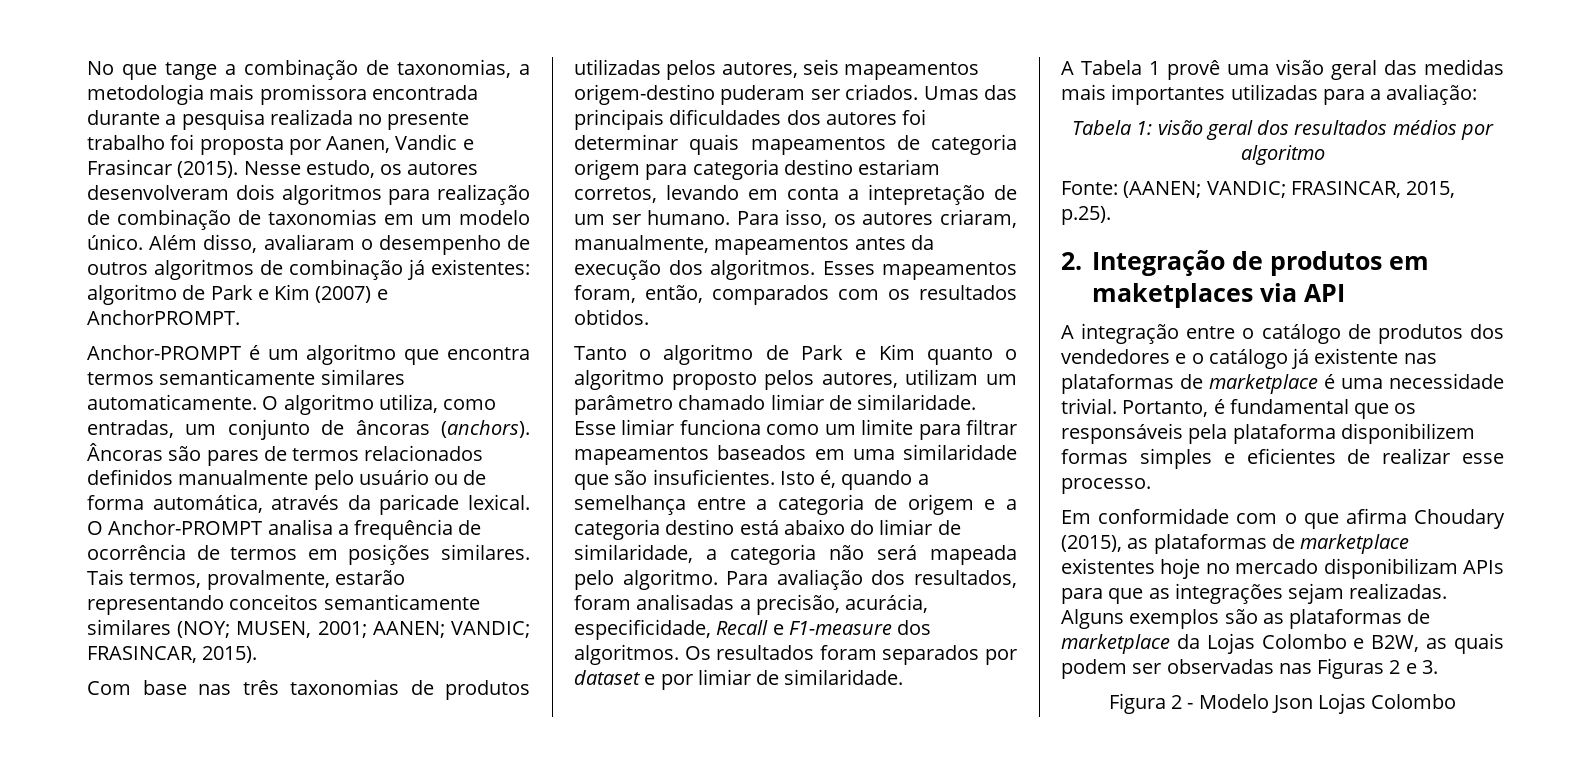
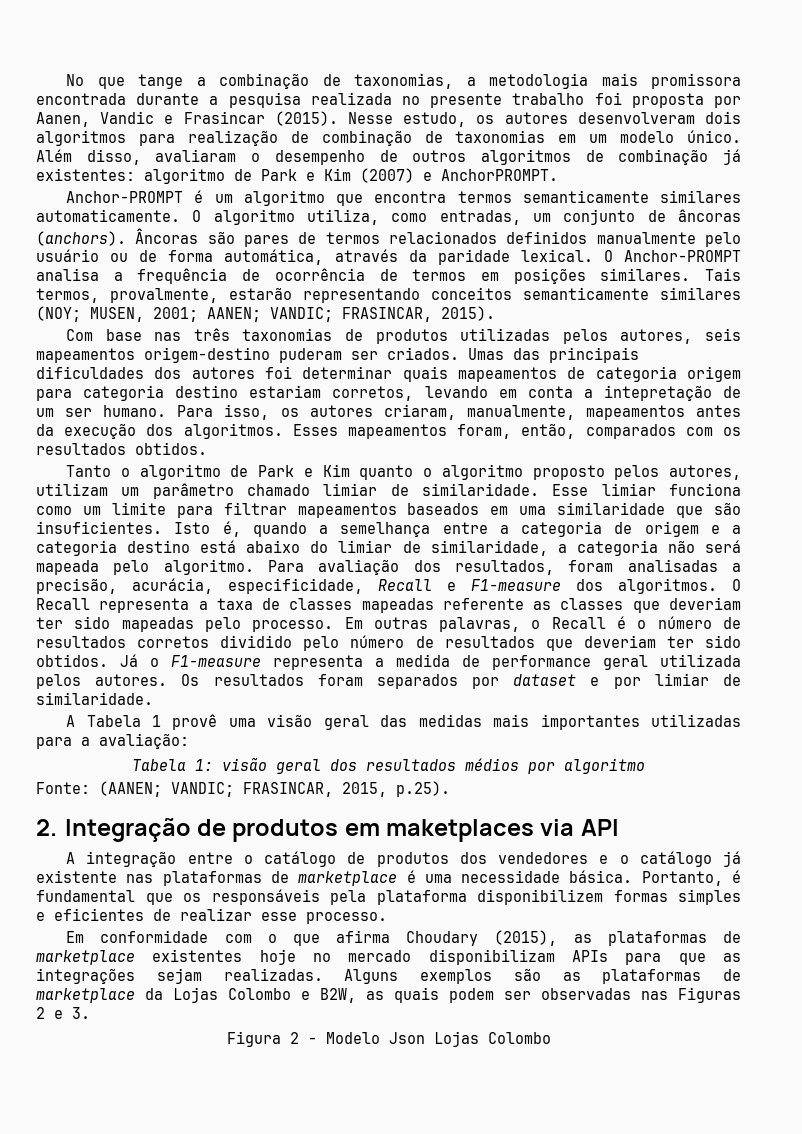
- Âncoras são pares de termos relacionados definidos manualmente pelo usuário ou de forma automática, através da paricade lexical.
+ Âncoras são pares de termos relacionados definidos manualmente pelo usuário ou de forma automática, através da paridade lexical.
+ O Recall representa a taxa de classes mapeadas referente as classes que deveriam ter sido mapeadas pelo processo. Em outras palavras, o Recall é o número de resultados corretos dividido pelo número de resultados que deveriam ter sido obtidos. Já o F1-measure representa a medida de performance geral utilizada pelos autores.
- A integração entre o catálogo de produtos dos vendedores e o catálogo já existente nas plataformas de marketplace é uma necessidade trivial.
+ A integração entre o catálogo de produtos dos vendedores e o catálogo já existente nas plataformas de marketplace é uma necessidade básica.

